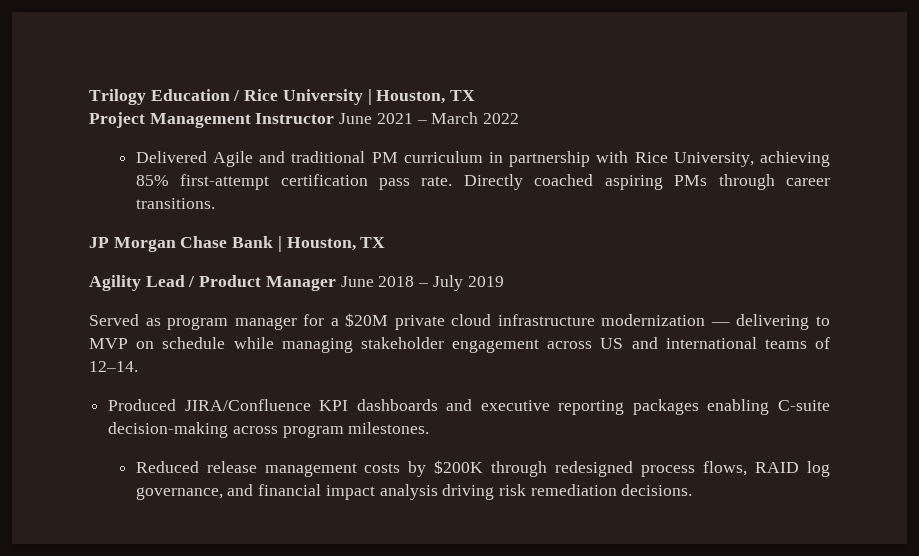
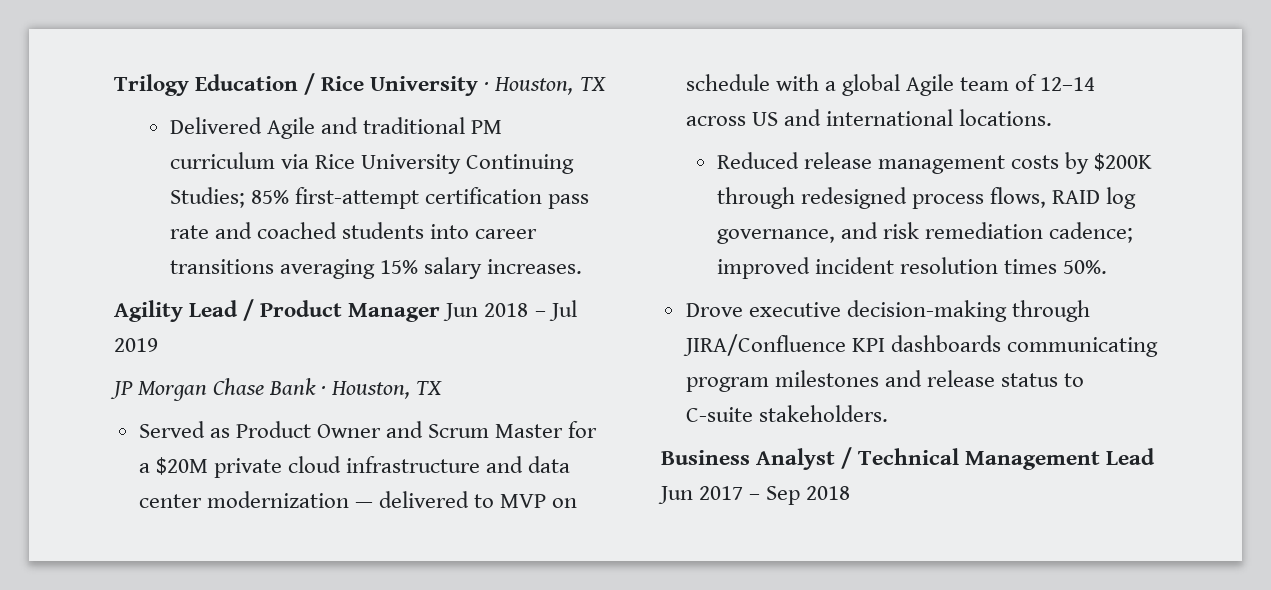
- Trilogy Education / Rice University | Houston, TX
- Project Management Instructor June 2021 – March 2022
+ Trilogy Education / Rice University · Houston, TX
- Delivered Agile and traditional PM curriculum in partnership with Rice University, achieving 85% first-attempt certification pass rate. Directly coached aspiring PMs through career transitions.
- JP Morgan Chase Bank | Houston, TX
+ Delivered Agile and traditional PM curriculum via Rice University Continuing Studies; 85% first-attempt certification pass rate and coached students into career transitions averaging 15% salary increases.
- Agility Lead / Product Manager June 2018 – July 2019
+ Agility Lead / Product Manager Jun 2018 – Jul 2019
- Served as program manager for a $20M private cloud infrastructure modernization — delivering to MVP on schedule while managing stakeholder engagement across US and international teams of 12–14.
- Produced JIRA/Confluence KPI dashboards and executive reporting packages enabling C-suite decision-making across program milestones.
+ JP Morgan Chase Bank · Houston, TX
+ Served as Product Owner and Scrum Master for a $20M private cloud infrastructure and data center modernization — delivered to MVP on schedule with a global Agile team of 12–14 across US and international locations.
- Reduced release management costs by $200K through redesigned process flows, RAID log governance, and financial impact analysis driving risk remediation decisions.
+ Reduced release management costs by $200K through redesigned process flows, RAID log governance, and risk remediation cadence; improved incident resolution times 50%.
+ Drove executive decision-making through JIRA/Confluence KPI dashboards communicating program milestones and release status to C-suite stakeholders.
+ Business Analyst / Technical Management Lead Jun 2017 – Sep 2018

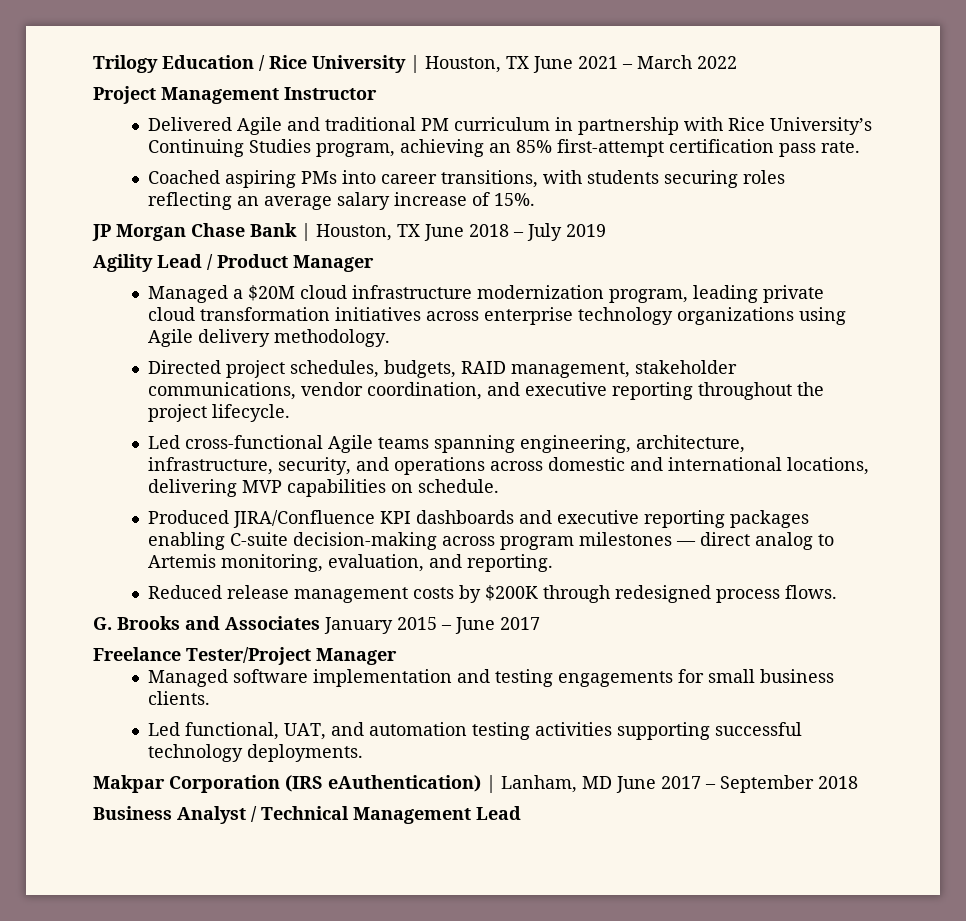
- Trilogy Education / Rice University · Houston, TX
+ Trilogy Education / Rice University | Houston, TX June 2021 – March 2022
+ Project Management Instructor
- Delivered Agile and traditional PM curriculum via Rice University Continuing Studies; 85% first-attempt certification pass rate and coached students into career transitions averaging 15% salary increases.
+ Delivered Agile and traditional PM curriculum in partnership with Rice University’s Continuing Studies program, achieving an 85% first-attempt certification pass rate.
+ Coached aspiring PMs into career transitions, with students securing roles reflecting an average salary increase of 15%.
+ JP Morgan Chase Bank | Houston, TX June 2018 – July 2019
- Agility Lead / Product Manager Jun 2018 – Jul 2019
- JP Morgan Chase Bank · Houston, TX
- Served as Product Owner and Scrum Master for a $20M private cloud infrastructure and data center modernization — delivered to MVP on schedule with a global Agile team of 12–14 across US and international locations.
+ Agility Lead / Product Manager
+ Managed a $20M cloud infrastructure modernization program, leading private cloud transformation initiatives across enterprise technology organizations using Agile delivery methodology.
+ Directed project schedules, budgets, RAID management, stakeholder communications, vendor coordination, and executive reporting throughout the project lifecycle.
+ Led cross-functional Agile teams spanning engineering, architecture, infrastructure, security, and operations across domestic and international locations, delivering MVP capabilities on schedule.
+ Produced JIRA/Confluence KPI dashboards and executive reporting packages enabling C-suite decision-making across program milestones — direct analog to Artemis monitoring, evaluation, and reporting.
- Reduced release management costs by $200K through redesigned process flows, RAID log governance, and risk remediation cadence; improved incident resolution times 50%.
- Drove executive decision-making through JIRA/Confluence KPI dashboards communicating program milestones and release status to C-suite stakeholders.
+ Reduced release management costs by $200K through redesigned process flows.
+ G. Brooks and Associates January 2015 – June 2017
+ Freelance Tester/Project Manager
+ Managed software implementation and testing engagements for small business clients.
+ Led functional, UAT, and automation testing activities supporting successful technology deployments.
+ Makpar Corporation (IRS eAuthentication) | Lanham, MD June 2017 – September 2018
- Business Analyst / Technical Management Lead Jun 2017 – Sep 2018
+ Business Analyst / Technical Management Lead

